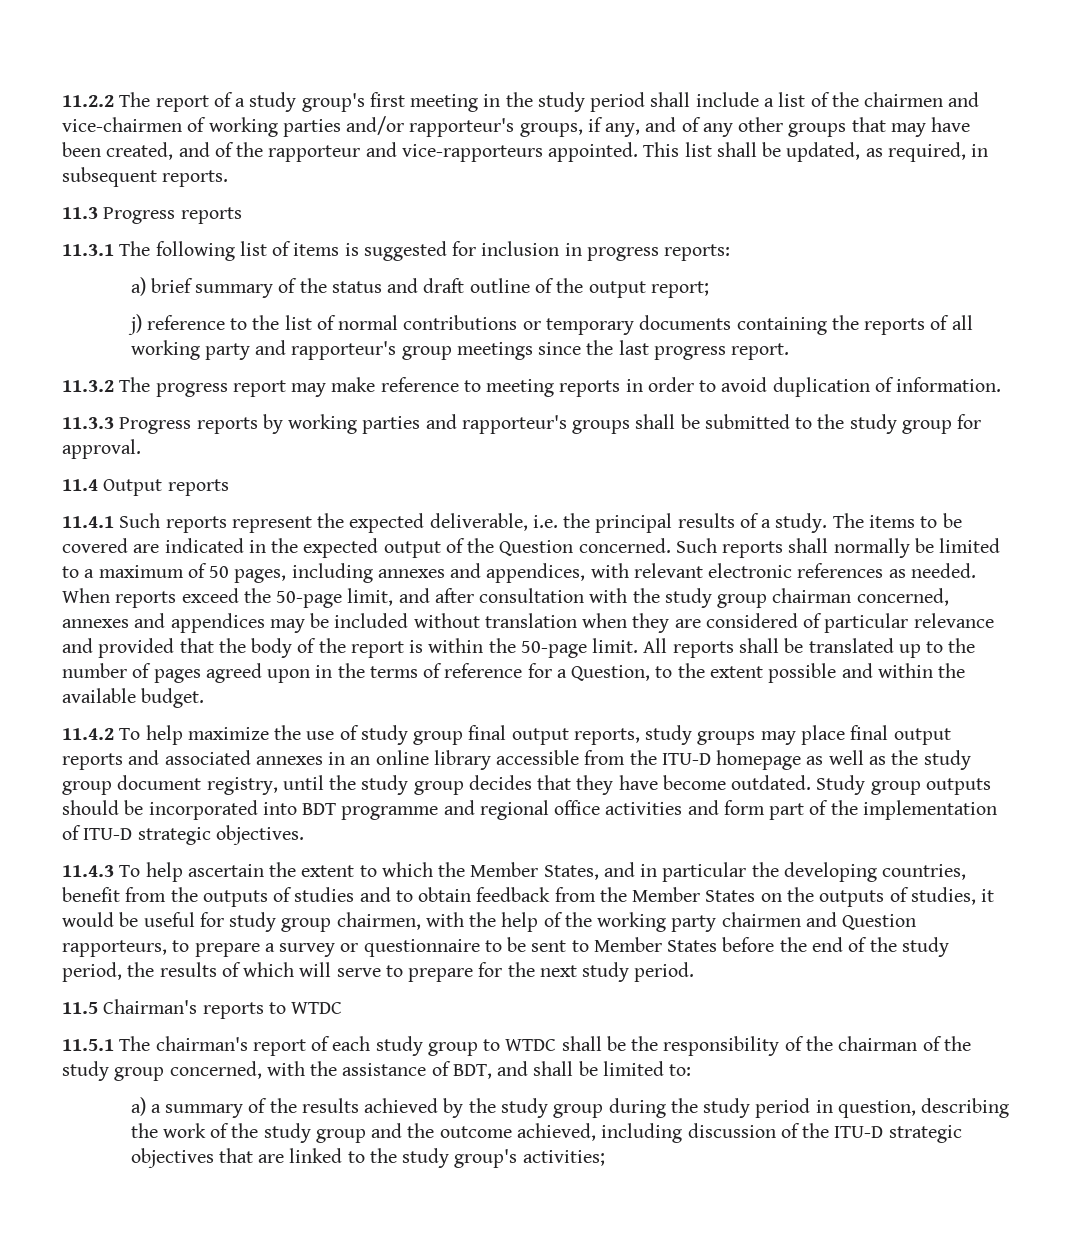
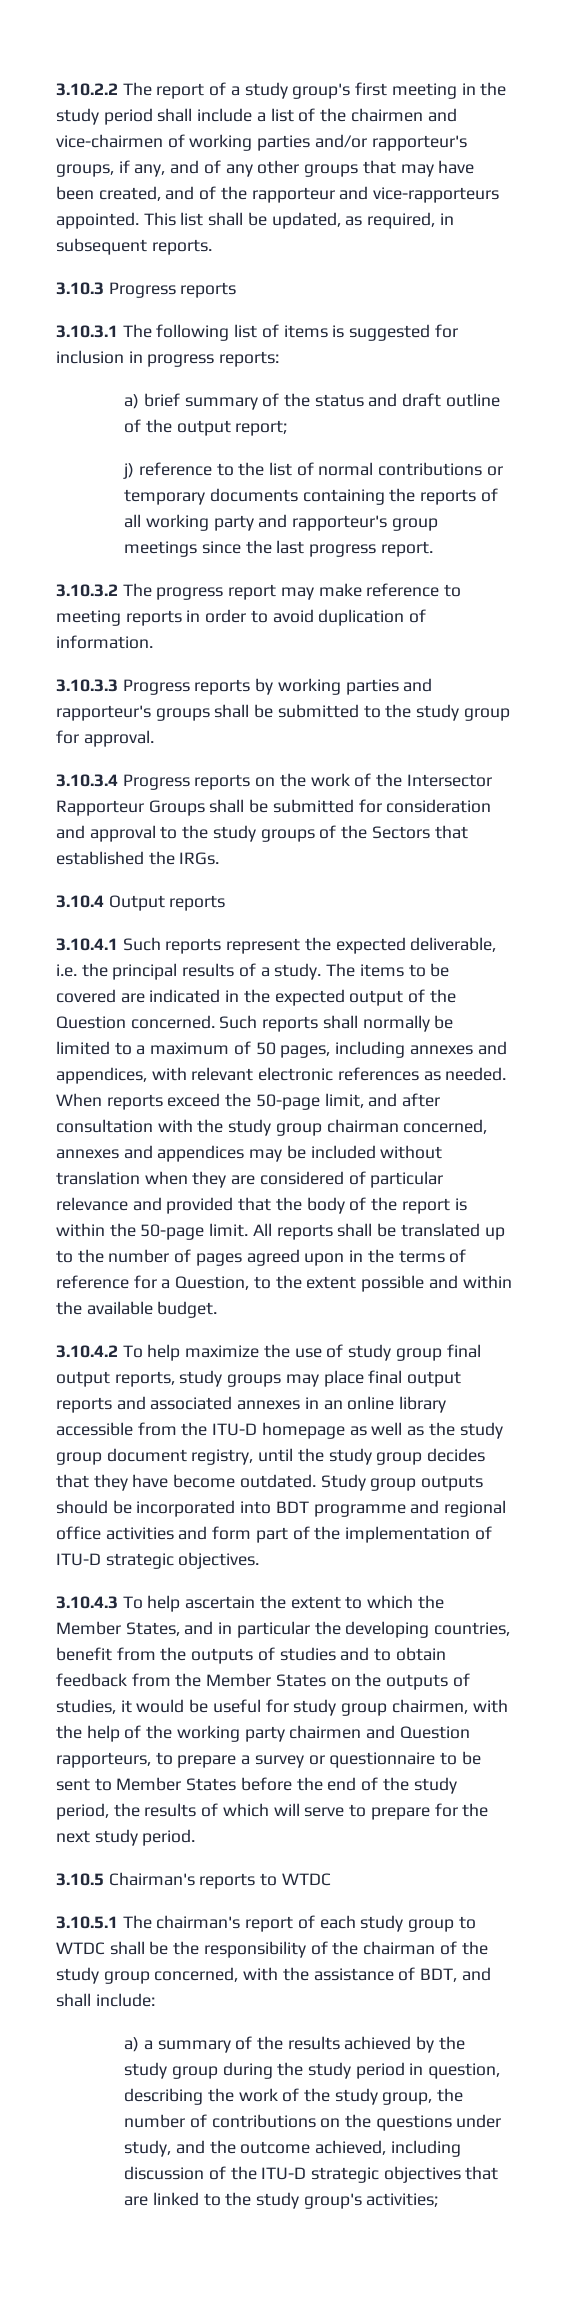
- 11.2.2 The report of a study group's first meeting in the study period shall include a list of the chairmen and vice-chairmen of working parties and/or rapporteur's groups, if any, and of any other groups that may have been created, and of the rapporteur and vice-rapporteurs appointed.
+ 3.10.2.2 The report of a study group's first meeting in the study period shall include a list of the chairmen and vice-chairmen of working parties and/or rapporteur's groups, if any, and of any other groups that may have been created, and of the rapporteur and vice-rapporteurs appointed.
- 11.3 Progress reports
+ 3.10.3 Progress reports
- 11.3.1 The following list of items is suggested for inclusion in progress reports:
+ 3.10.3.1 The following list of items is suggested for inclusion in progress reports:
- 11.3.2 The progress report may make reference to meeting reports in order to avoid duplication of information.
+ 3.10.3.2 The progress report may make reference to meeting reports in order to avoid duplication of information.
- 11.3.3 Progress reports by working parties and rapporteur's groups shall be submitted to the study group for approval.
+ 3.10.3.3 Progress reports by working parties and rapporteur's groups shall be submitted to the study group for approval.
- 11.4 Output reports
+ 3.10.3.4 Progress reports on the work of the Intersector Rapporteur Groups shall be submitted for consideration and approval to the study groups of the Sectors that established the IRGs.
+ 3.10.4 Output reports
- 11.4.1 Such reports represent the expected deliverable, i.e. the principal results of a study.
+ 3.10.4.1 Such reports represent the expected deliverable, i.e. the principal results of a study.
- 11.4.2 To help maximize the use of study group final output reports, study groups may place final output reports and associated annexes in an online library accessible from the ITU-D homepage as well as the study group document registry, until the study group decides that they have become outdated.
+ 3.10.4.2 To help maximize the use of study group final output reports, study groups may place final output reports and associated annexes in an online library accessible from the ITU-D homepage as well as the study group document registry, until the study group decides that they have become outdated.
- 11.4.3 To help ascertain the extent to which the Member States, and in particular the developing countries, benefit from the outputs of studies and to obtain feedback from the Member States on the outputs of studies, it would be useful for study group chairmen, with the help of the working party chairmen and Question rapporteurs, to prepare a survey or questionnaire to be sent to Member States before the end of the study period, the results of which will serve to prepare for the next study period.
+ 3.10.4.3 To help ascertain the extent to which the Member States, and in particular the developing countries, benefit from the outputs of studies and to obtain feedback from the Member States on the outputs of studies, it would be useful for study group chairmen, with the help of the working party chairmen and Question rapporteurs, to prepare a survey or questionnaire to be sent to Member States before the end of the study period, the results of which will serve to prepare for the next study period.
- 11.5 Chairman's reports to WTDC
+ 3.10.5 Chairman's reports to WTDC
- 11.5.1 The chairman's report of each study group to WTDC shall be the responsibility of the chairman of the study group concerned, with the assistance of BDT, and shall be limited to:
+ 3.10.5.1 The chairman's report of each study group to WTDC shall be the responsibility of the chairman of the study group concerned, with the assistance of BDT, and shall include:
- a) a summary of the results achieved by the study group during the study period in question, describing the work of the study group and the outcome achieved, including discussion of the ITU-D strategic objectives that are linked to the study group's activities;
+ a) a summary of the results achieved by the study group during the study period in question, describing the work of the study group, the number of contributions on the questions under study, and the outcome achieved, including discussion of the ITU-D strategic objectives that are linked to the study group's activities;

